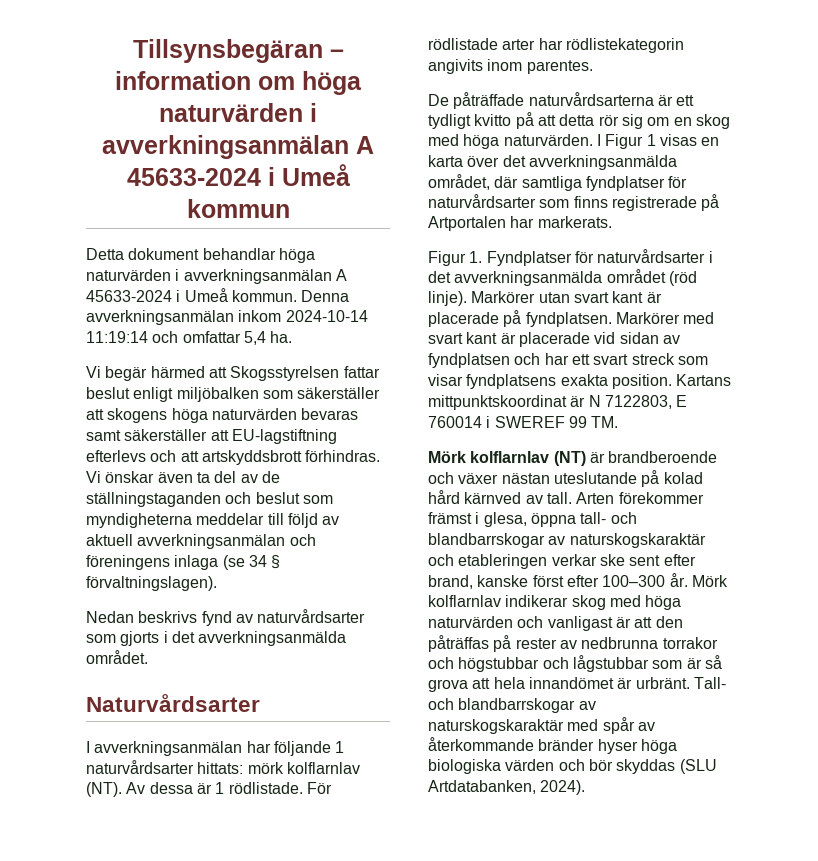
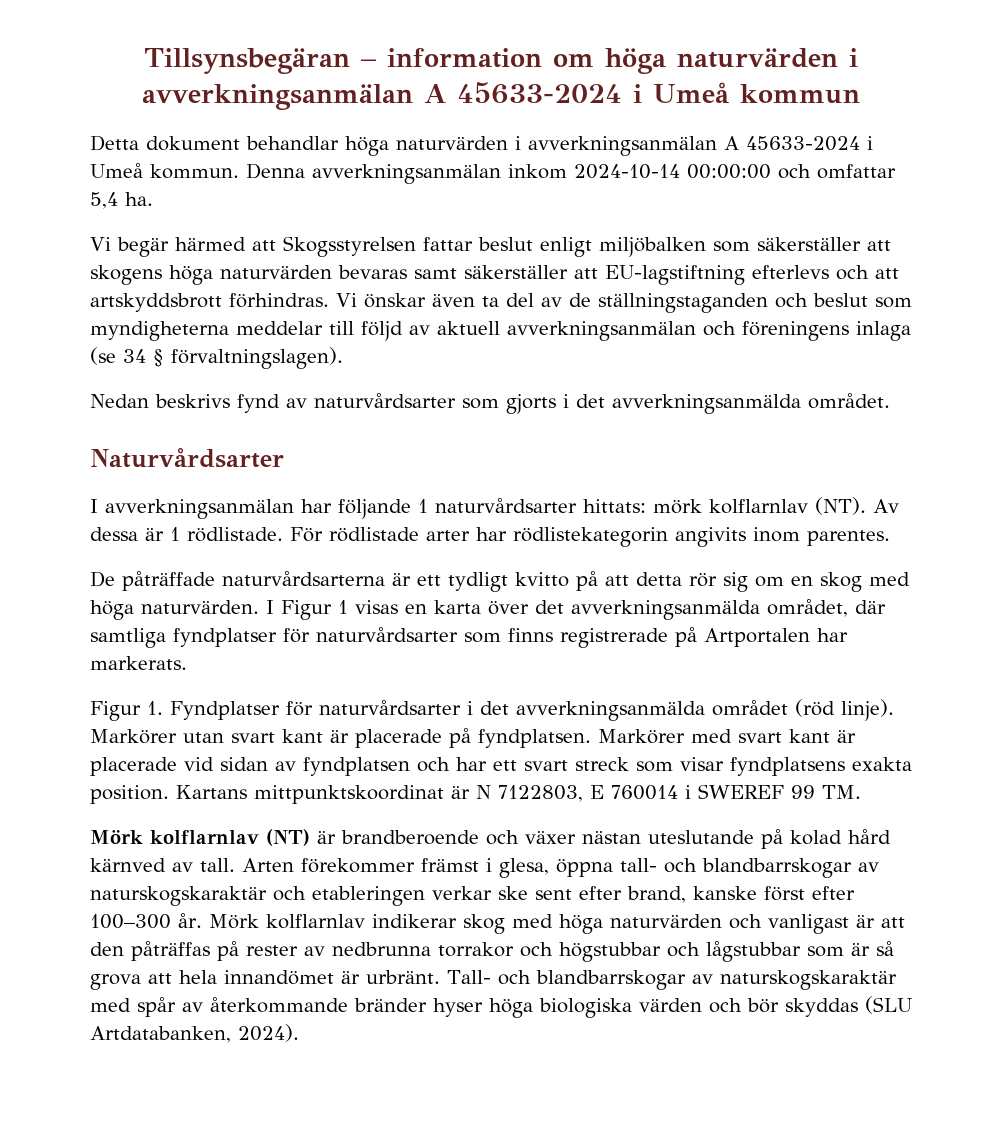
- Denna avverkningsanmälan inkom 2024-10-14 11:19:14 och omfattar 5,4 ha.
+ Denna avverkningsanmälan inkom 2024-10-14 00:00:00 och omfattar 5,4 ha.

